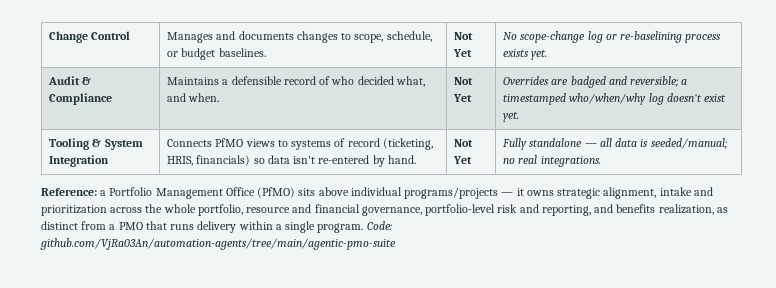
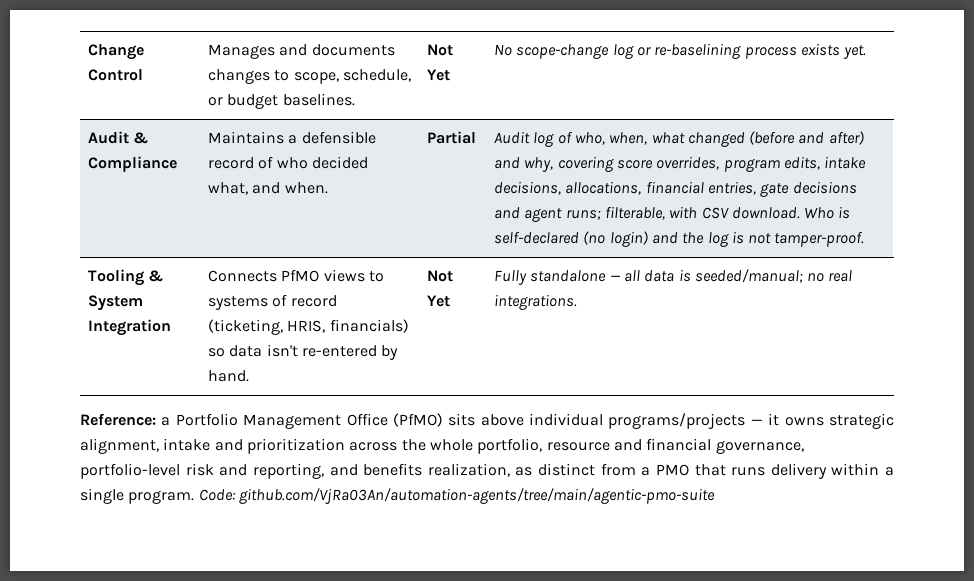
- Not Yet | Overrides are badged and reversible; a timestamped who/when/why log doesn't exist yet.
+ Partial | Audit log of who, when, what changed (before and after) and why, covering score overrides, program edits, intake decisions, allocations, financial entries, gate decisions and agent runs; filterable, with CSV download. Who is self-declared (no login) and the log is not tamper-proof.

